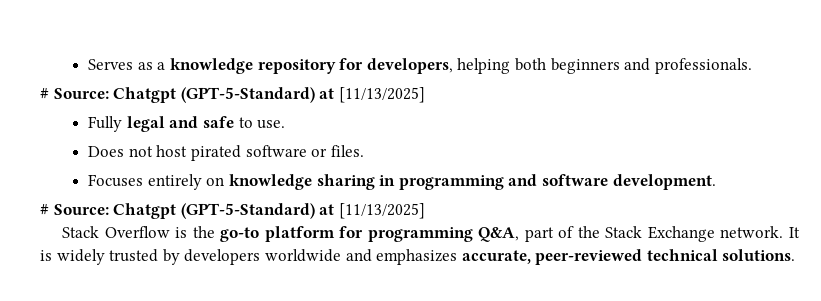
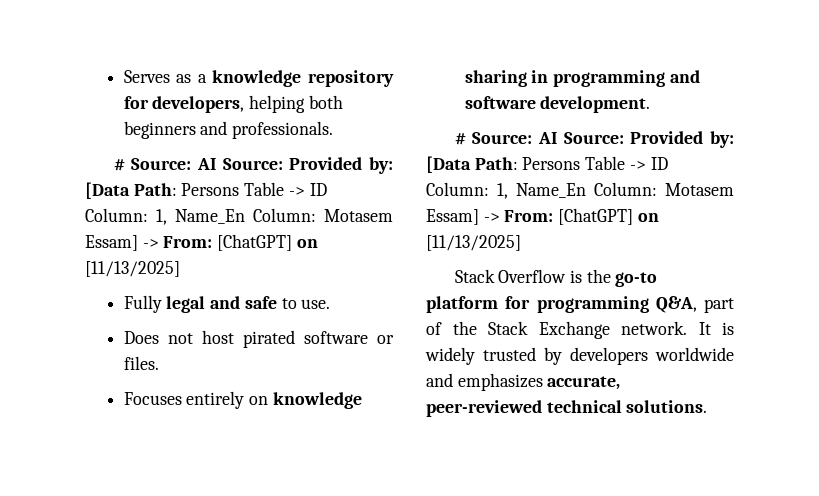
  Serves as a knowledge repository for developers, helping both beginners and professionals.
- # Source: Chatgpt (GPT-5-Standard) at [11/13/2025]
+ # Source: AI Source: Provided by: [Data Path: Persons Table -> ID Column: 1, Name_En Column: Motasem Essam] -> From: [ChatGPT] on [11/13/2025]
  Focuses entirely on knowledge sharing in programming and software development.
- # Source: Chatgpt (GPT-5-Standard) at [11/13/2025]
+ # Source: AI Source: Provided by: [Data Path: Persons Table -> ID Column: 1, Name_En Column: Motasem Essam] -> From: [ChatGPT] on [11/13/2025]

